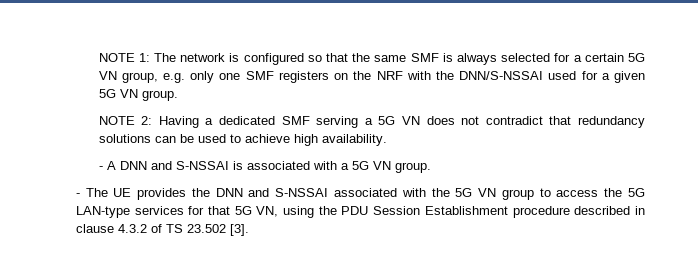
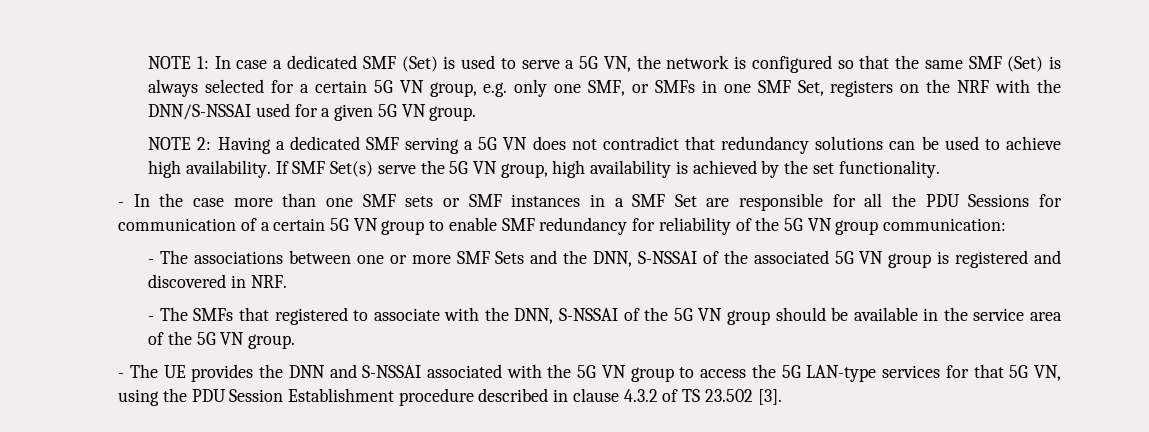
- NOTE 1: The network is configured so that the same SMF is always selected for a certain 5G VN group, e.g. only one SMF registers on the NRF with the DNN/S-NSSAI used for a given 5G VN group.
+ NOTE 1: In case a dedicated SMF (Set) is used to serve a 5G VN, the network is configured so that the same SMF (Set) is always selected for a certain 5G VN group, e.g. only one SMF, or SMFs in one SMF Set, registers on the NRF with the DNN/S-NSSAI used for a given 5G VN group.
- NOTE 2: Having a dedicated SMF serving a 5G VN does not contradict that redundancy solutions can be used to achieve high availability.
- - A DNN and S-NSSAI is associated with a 5G VN group.
+ NOTE 2: Having a dedicated SMF serving a 5G VN does not contradict that redundancy solutions can be used to achieve high availability. If SMF Set(s) serve the 5G VN group, high availability is achieved by the set functionality.
+ - In the case more than one SMF sets or SMF instances in a SMF Set are responsible for all the PDU Sessions for communication of a certain 5G VN group to enable SMF redundancy for reliability of the 5G VN group communication:
+ - The associations between one or more SMF Sets and the DNN, S-NSSAI of the associated 5G VN group is registered and discovered in NRF.
+ - The SMFs that registered to associate with the DNN, S-NSSAI of the 5G VN group should be available in the service area of the 5G VN group.

